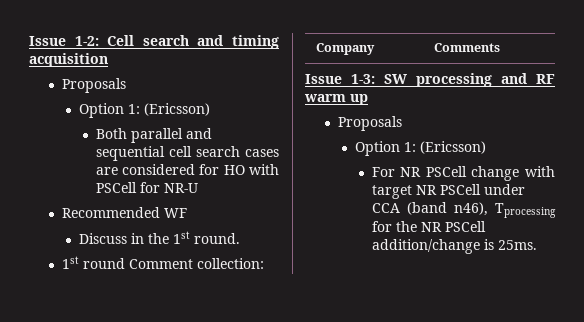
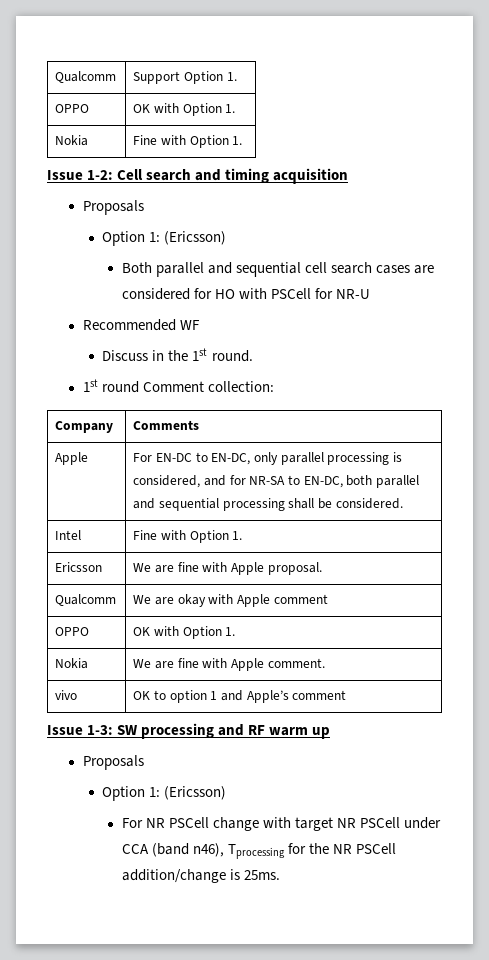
+ Qualcomm | Support Option 1.
+ OPPO | OK with Option 1.
+ Nokia | Fine with Option 1.
+ Apple | For EN-DC to EN-DC, only parallel processing is considered, and for NR-SA to EN-DC, both parallel and sequential processing shall be considered.
+ Intel | Fine with Option 1.
+ Ericsson | We are fine with Apple proposal.
+ Qualcomm | We are okay with Apple comment
+ OPPO | OK with Option 1.
+ Nokia | We are fine with Apple comment.
+ vivo | OK to option 1 and Apple’s comment

